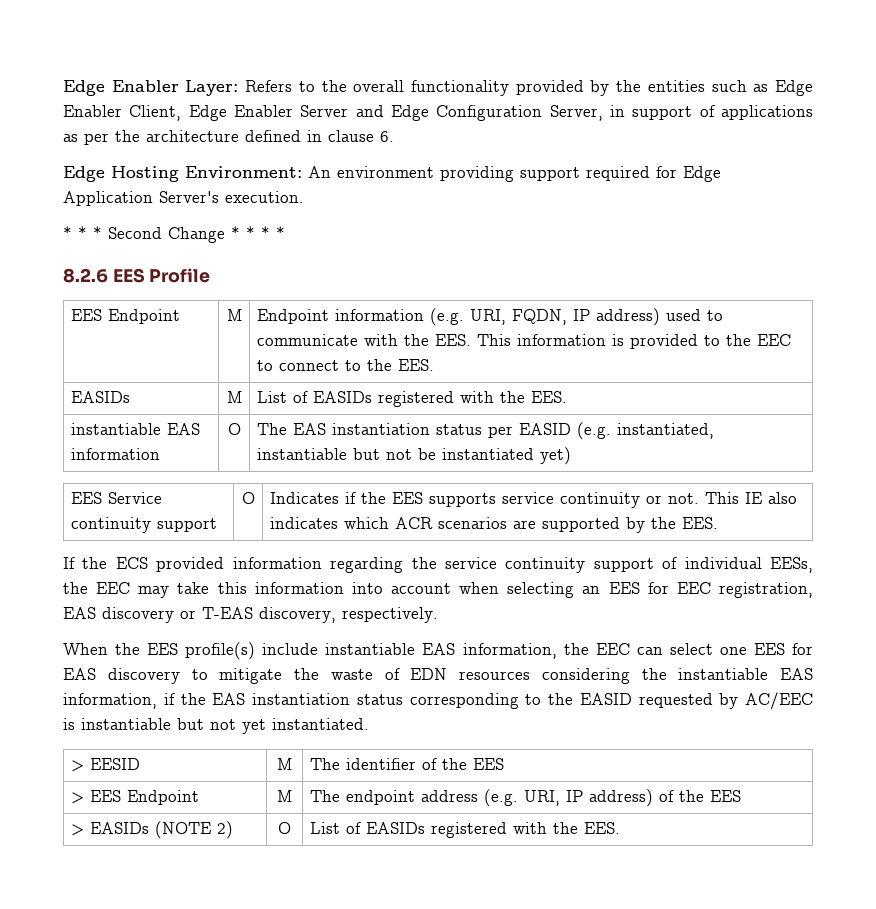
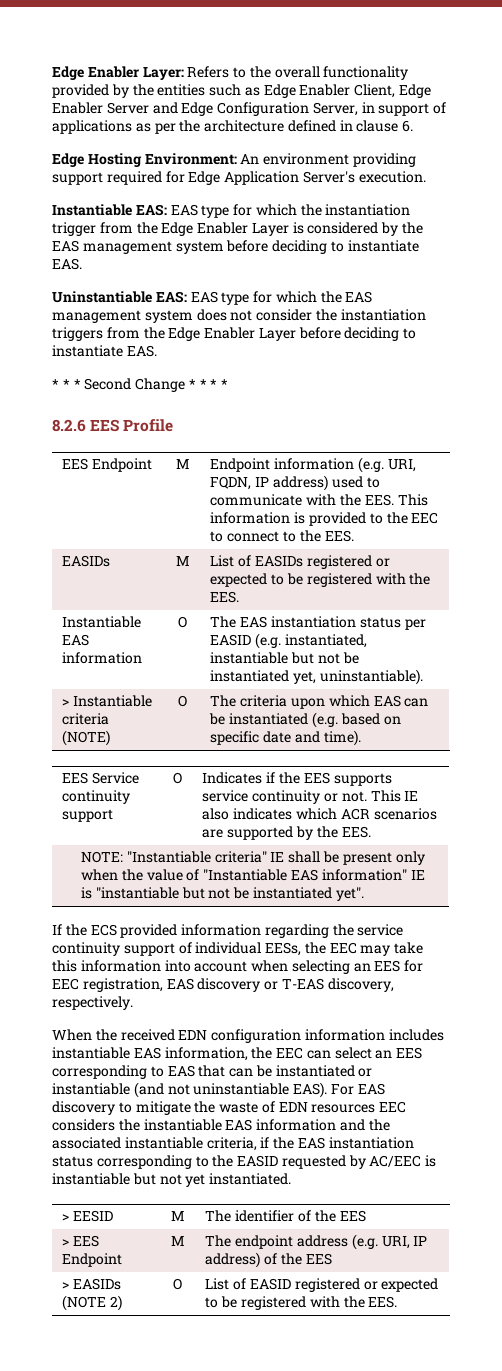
+ Instantiable EAS: EAS type for which the instantiation trigger from the Edge Enabler Layer is considered by the EAS management system before deciding to instantiate EAS.
+ Uninstantiable EAS: EAS type for which the EAS management system does not consider the instantiation triggers from the Edge Enabler Layer before deciding to instantiate EAS.
- EASIDs | M | List of EASIDs registered with the EES.
+ EASIDs | M | List of EASIDs registered or expected to be registered with the EES.
- instantiable EAS information | O | The EAS instantiation status per EASID (e.g. instantiated, instantiable but not be instantiated yet)
+ Instantiable EAS information | O | The EAS instantiation status per EASID (e.g. instantiated, instantiable but not be instantiated yet, uninstantiable).
+ > Instantiable criteria (NOTE) | O | The criteria upon which EAS can be instantiated (e.g. based on specific date and time).
+ NOTE: "Instantiable criteria" IE shall be present only when the value of "Instantiable EAS information" IE is "instantiable but not be instantiated yet".
- When the EES profile(s) include instantiable EAS information, the EEC can select one EES for EAS discovery to mitigate the waste of EDN resources considering the instantiable EAS information, if the EAS instantiation status corresponding to the EASID requested by AC/EEC is instantiable but not yet instantiated.
+ When the received EDN configuration information includes instantiable EAS information, the EEC can select an EES corresponding to EAS that can be instantiated or instantiable (and not uninstantiable EAS). For EAS discovery to mitigate the waste of EDN resources EEC considers the instantiable EAS information and the associated instantiable criteria, if the EAS instantiation status corresponding to the EASID requested by AC/EEC is instantiable but not yet instantiated.
- > EASIDs (NOTE 2) | O | List of EASIDs registered with the EES.
+ > EASIDs (NOTE 2) | O | List of EASID registered or expected to be registered with the EES.

